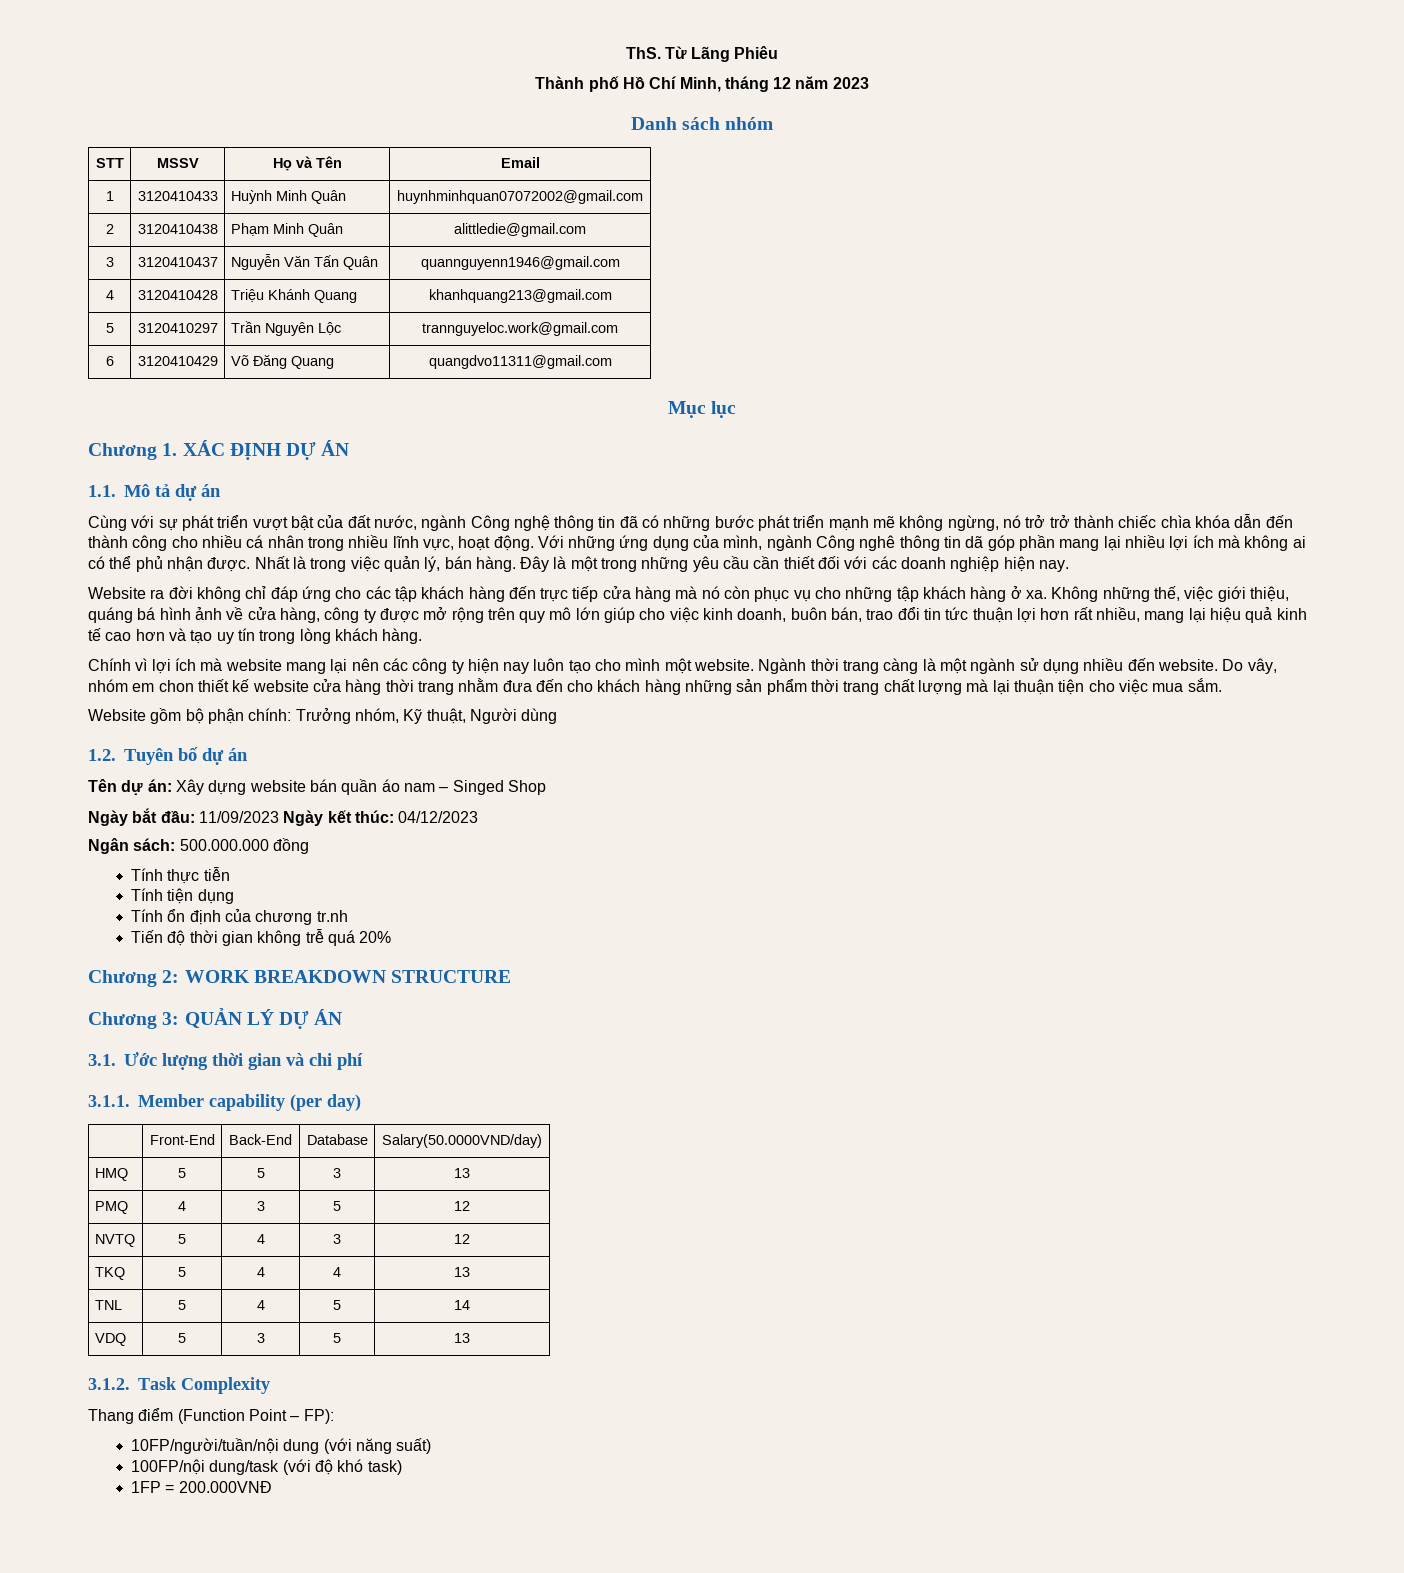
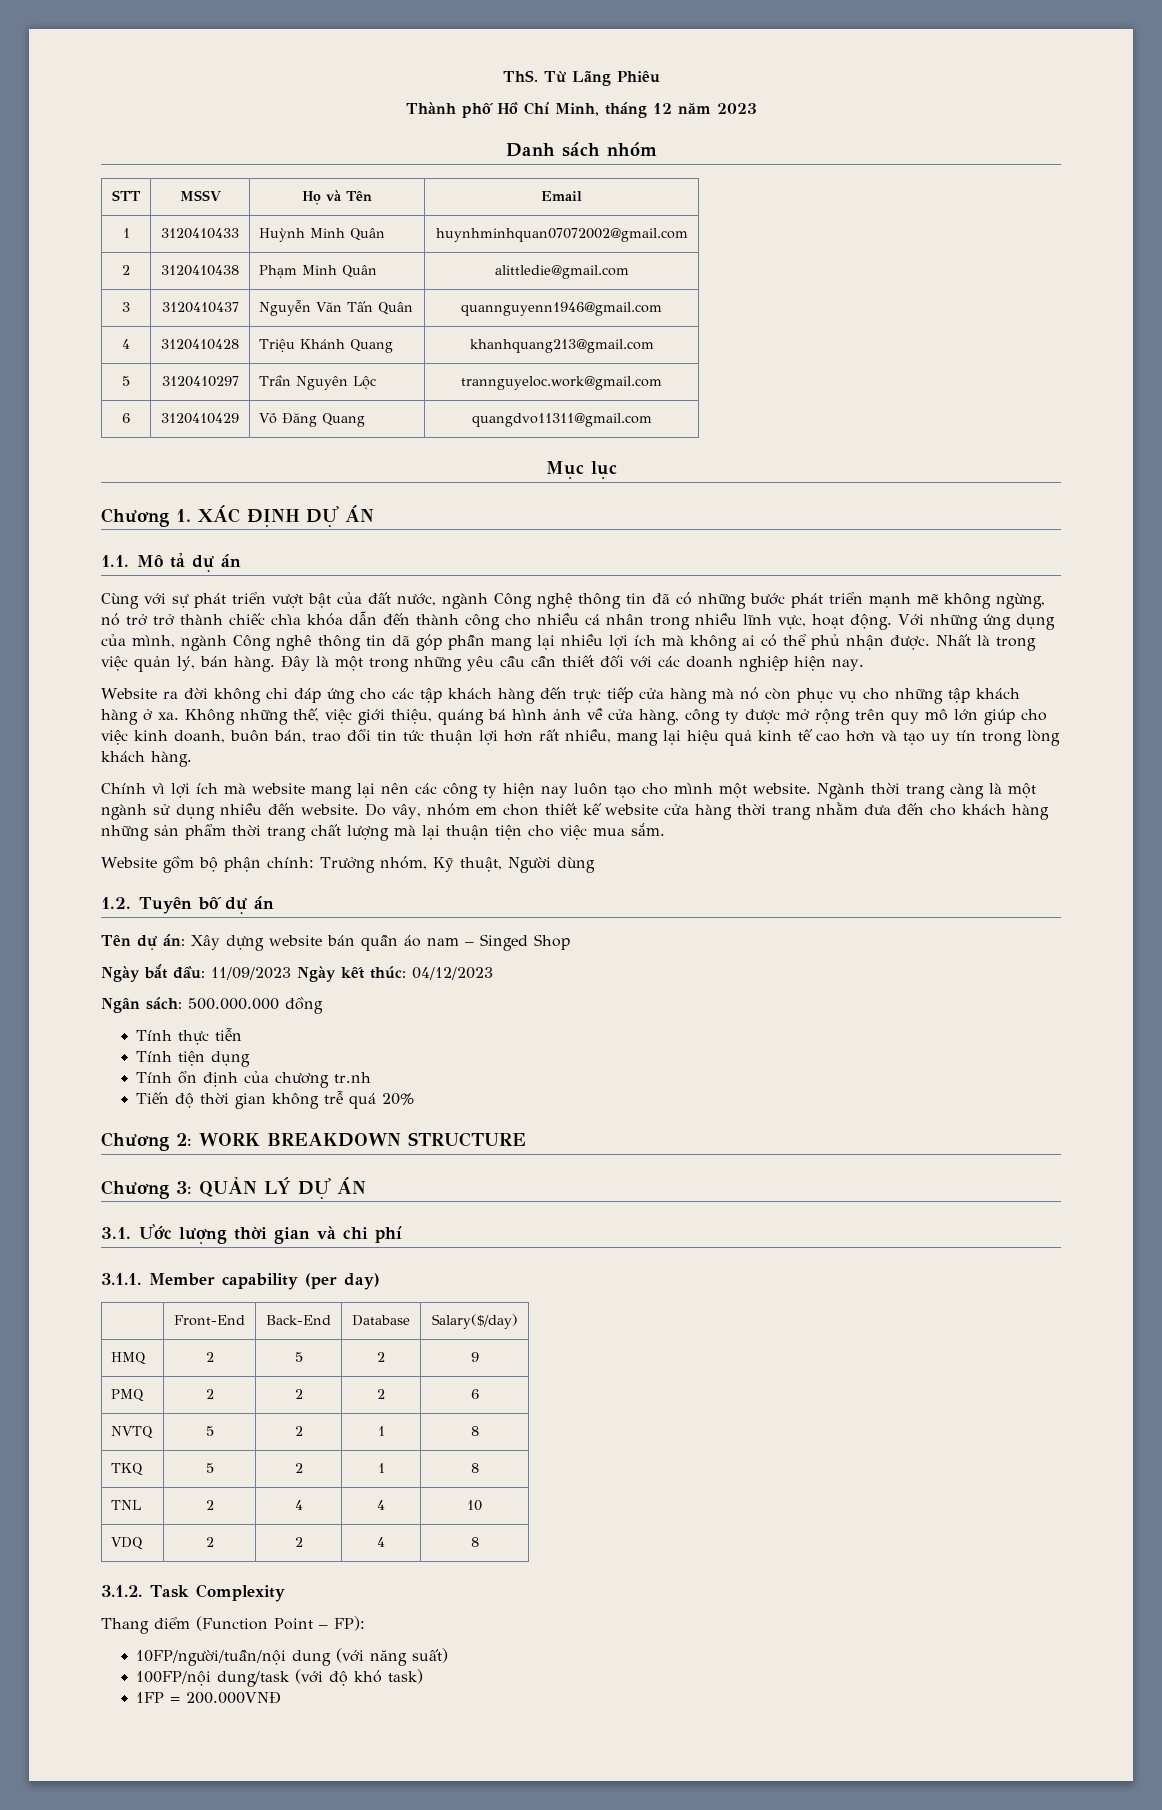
- | Front-End | Back-End | Database | Salary(50.0000VND/day)
+ | Front-End | Back-End | Database | Salary($/day)
- HMQ | 5 | 5 | 3 | 13
+ HMQ | 2 | 5 | 2 | 9
- PMQ | 4 | 3 | 5 | 12
+ PMQ | 2 | 2 | 2 | 6
- NVTQ | 5 | 4 | 3 | 12
+ NVTQ | 5 | 2 | 1 | 8
- TKQ | 5 | 4 | 4 | 13
- TNL | 5 | 4 | 5 | 14
- VDQ | 5 | 3 | 5 | 13
+ TKQ | 5 | 2 | 1 | 8
+ TNL | 2 | 4 | 4 | 10
+ VDQ | 2 | 2 | 4 | 8

